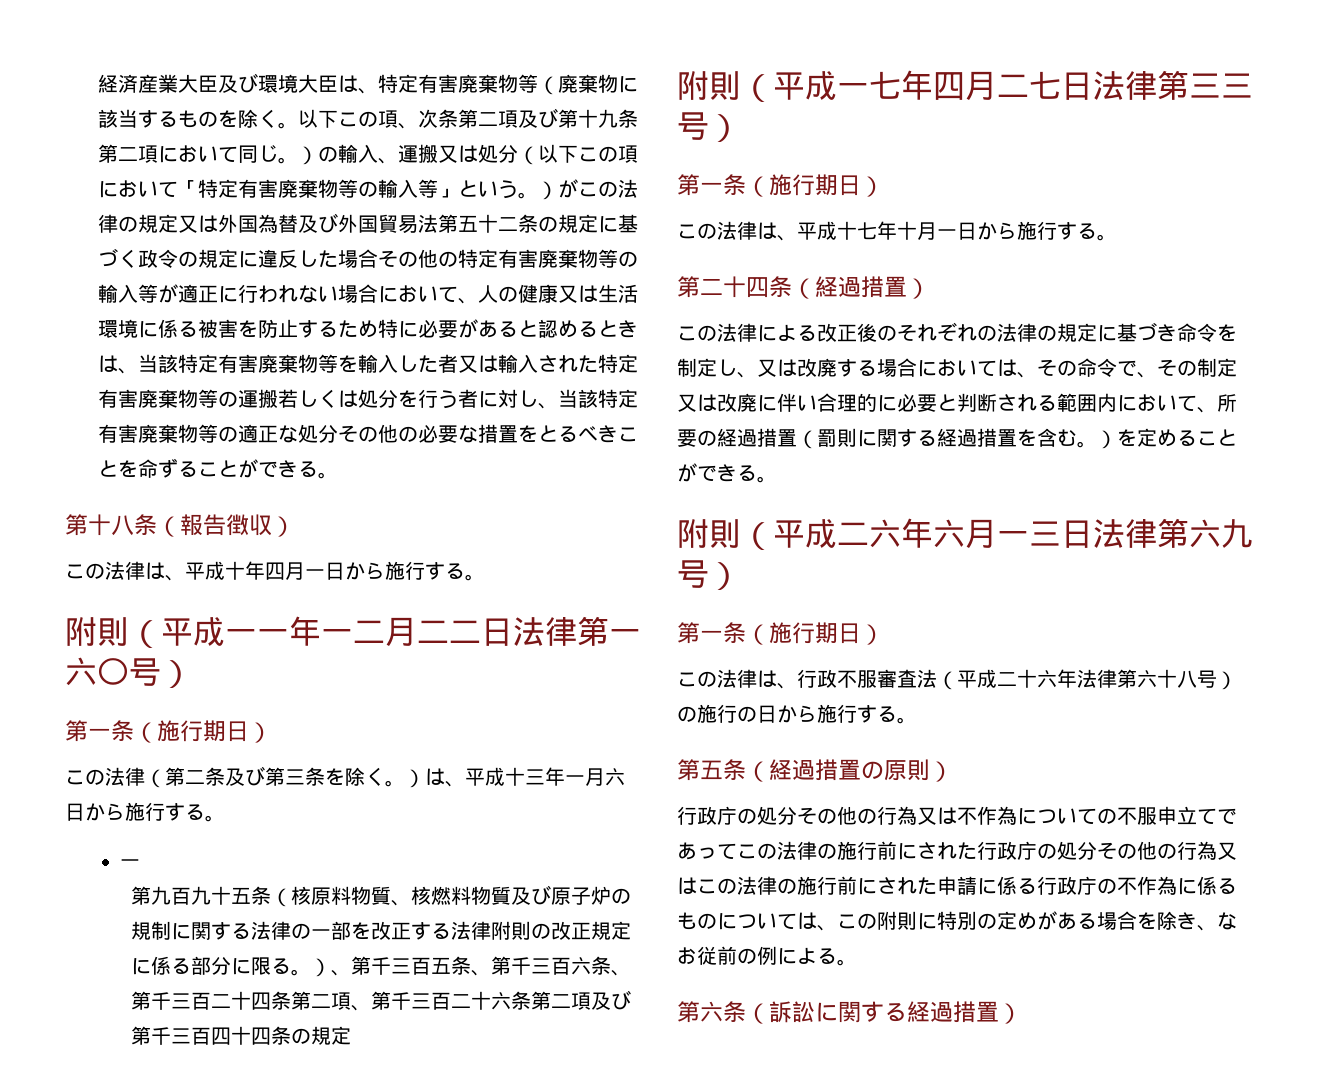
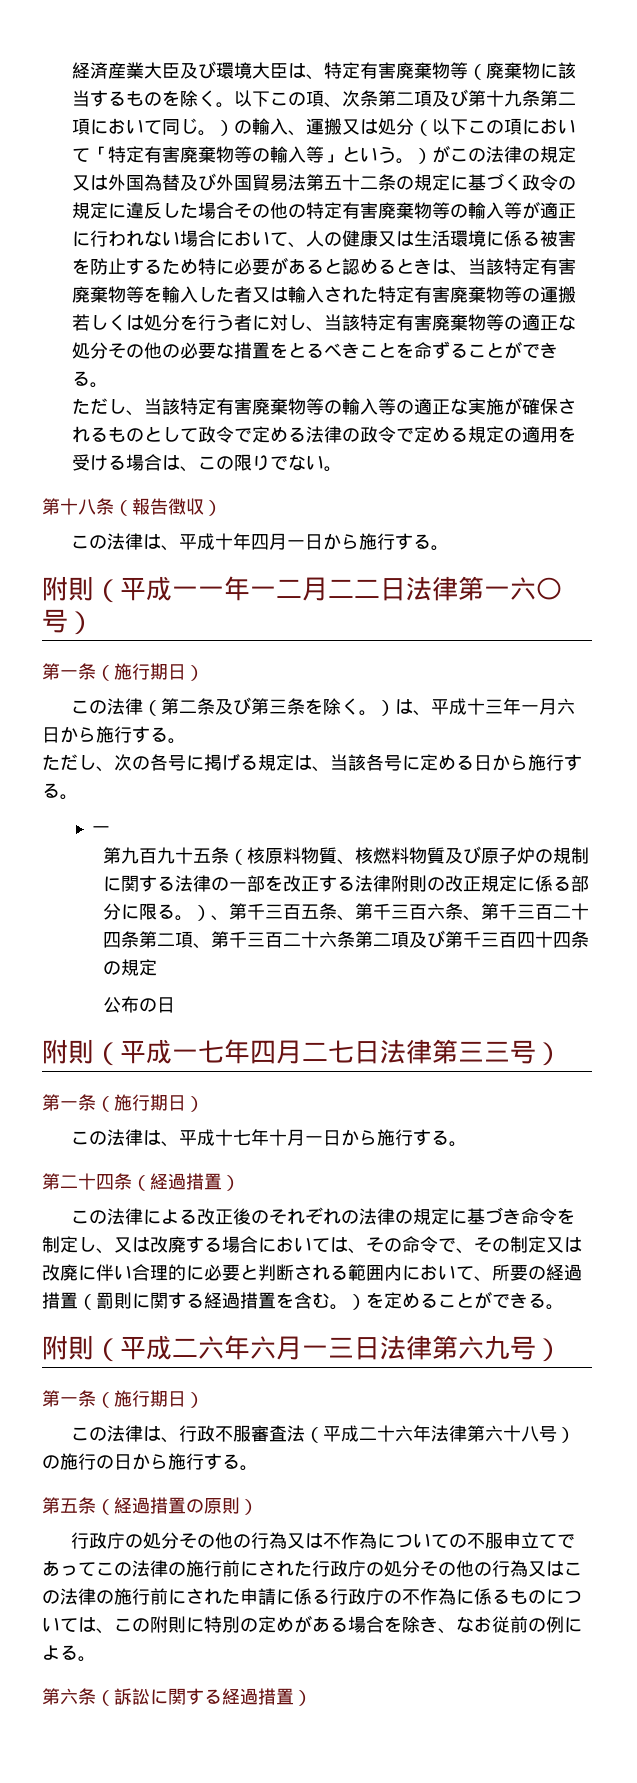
+ ただし、当該特定有害廃棄物等の輸入等の適正な実施が確保されるものとして政令で定める法律の政令で定める規定の適用を受ける場合は、この限りでない。
+ ただし、次の各号に掲げる規定は、当該各号に定める日から施行する。
+ 公布の日

